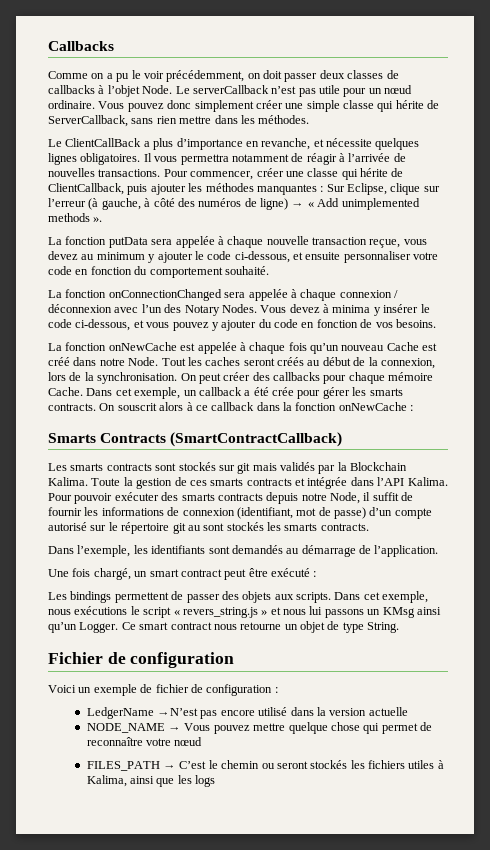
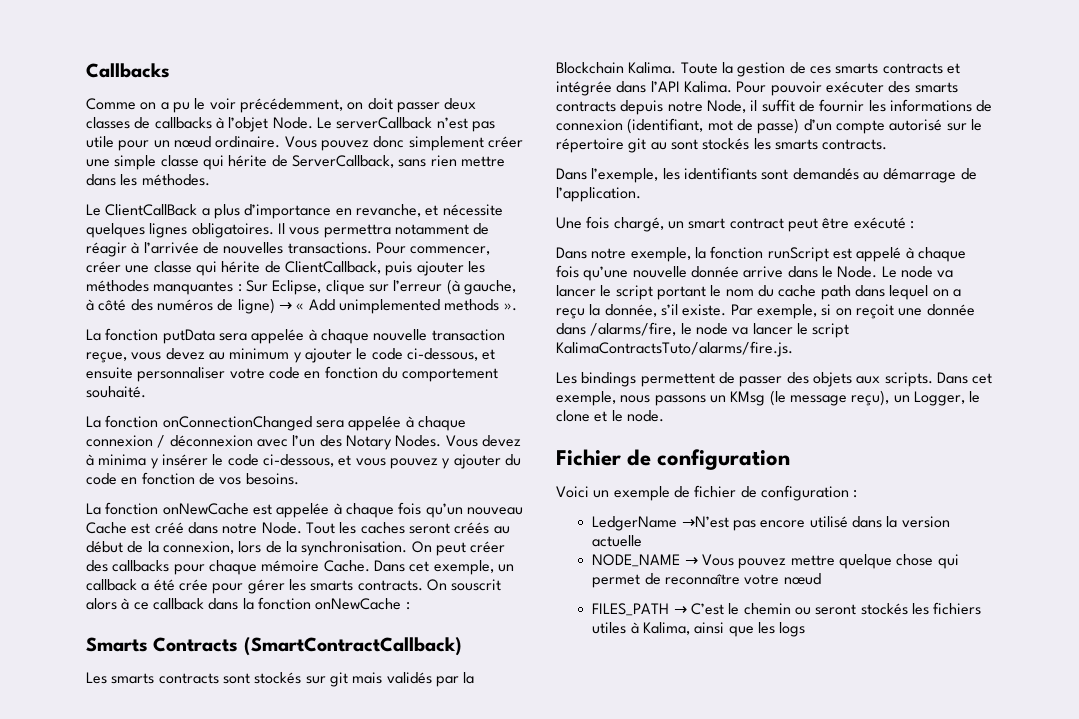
+ Dans notre exemple, la fonction runScript est appelé à chaque fois qu’une nouvelle donnée arrive dans le Node. Le node va lancer le script portant le nom du cache path dans lequel on a reçu la donnée, s’il existe. Par exemple, si on reçoit une donnée dans /alarms/fire, le node va lancer le script KalimaContractsTuto/alarms/fire.js.
- Dans cet exemple, nous exécutions le script « revers_string.js » et nous lui passons un KMsg ainsi qu’un Logger. Ce smart contract nous retourne un objet de type String.
+ Dans cet exemple, nous passons un KMsg (le message reçu), un Logger, le clone et le node.

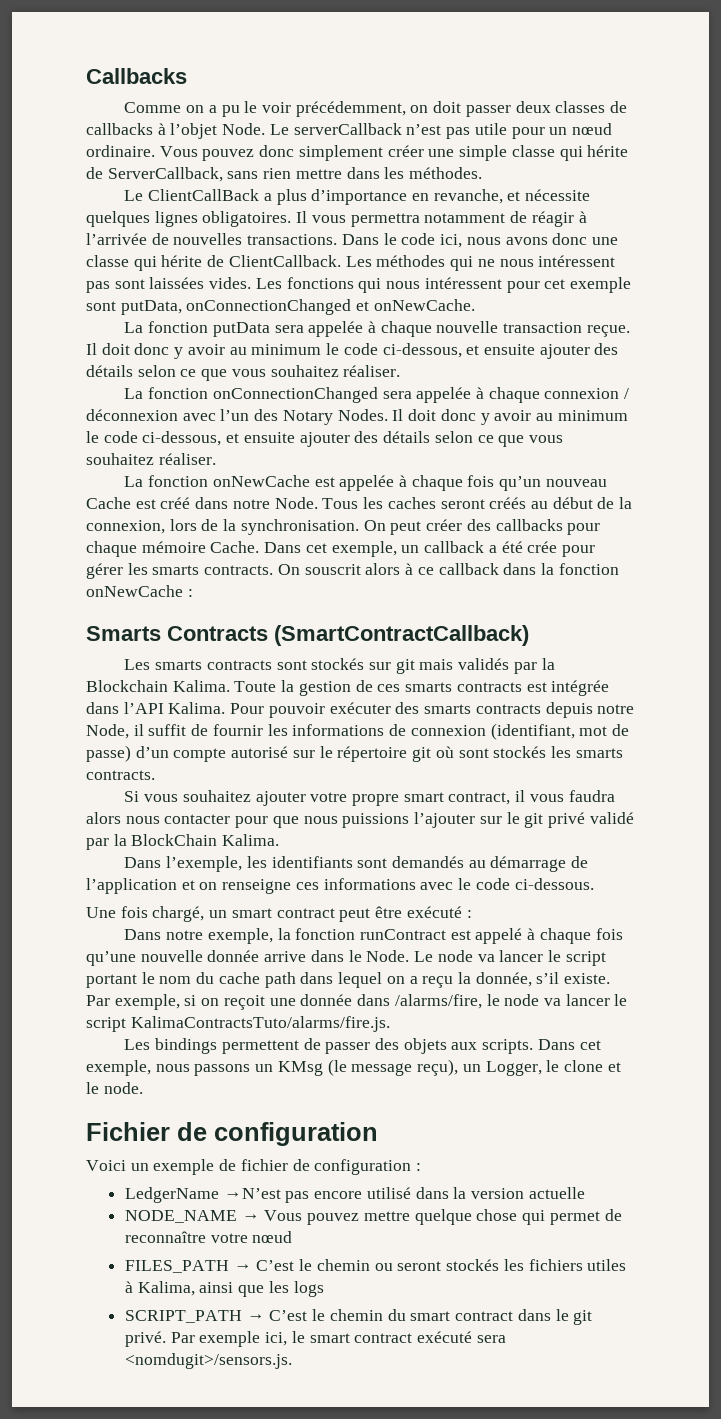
- Pour commencer, créer une classe qui hérite de ClientCallback, puis ajouter les méthodes manquantes : Sur Eclipse, clique sur l’erreur (à gauche, à côté des numéros de ligne) → « Add unimplemented methods ».
+ Dans le code ici, nous avons donc une classe qui hérite de ClientCallback. Les méthodes qui ne nous intéressent pas sont laissées vides. Les fonctions qui nous intéressent pour cet exemple sont putData, onConnectionChanged et onNewCache.
- La fonction putData sera appelée à chaque nouvelle transaction reçue, vous devez au minimum y ajouter le code ci-dessous, et ensuite personnaliser votre code en fonction du comportement souhaité.
+ La fonction putData sera appelée à chaque nouvelle transaction reçue. Il doit donc y avoir au minimum le code ci-dessous, et ensuite ajouter des détails selon ce que vous souhaitez réaliser.
- La fonction onConnectionChanged sera appelée à chaque connexion / déconnexion avec l’un des Notary Nodes. Vous devez à minima y insérer le code ci-dessous, et vous pouvez y ajouter du code en fonction de vos besoins.
+ La fonction onConnectionChanged sera appelée à chaque connexion / déconnexion avec l’un des Notary Nodes. Il doit donc y avoir au minimum le code ci-dessous, et ensuite ajouter des détails selon ce que vous souhaitez réaliser.
- Tout les caches seront créés au début de la connexion, lors de la synchronisation.
+ Tous les caches seront créés au début de la connexion, lors de la synchronisation.
- Toute la gestion de ces smarts contracts et intégrée dans l’API Kalima.
+ Toute la gestion de ces smarts contracts est intégrée dans l’API Kalima.
- Pour pouvoir exécuter des smarts contracts depuis notre Node, il suffit de fournir les informations de connexion (identifiant, mot de passe) d’un compte autorisé sur le répertoire git au sont stockés les smarts contracts.
+ Pour pouvoir exécuter des smarts contracts depuis notre Node, il suffit de fournir les informations de connexion (identifiant, mot de passe) d’un compte autorisé sur le répertoire git où sont stockés les smarts contracts.
+ Si vous souhaitez ajouter votre propre smart contract, il vous faudra alors nous contacter pour que nous puissions l’ajouter sur le git privé validé par la BlockChain Kalima.
- Dans l’exemple, les identifiants sont demandés au démarrage de l’application.
+ Dans l’exemple, les identifiants sont demandés au démarrage de l’application et on renseigne ces informations avec le code ci-dessous.
- Dans notre exemple, la fonction runScript est appelé à chaque fois qu’une nouvelle donnée arrive dans le Node.
+ Dans notre exemple, la fonction runContract est appelé à chaque fois qu’une nouvelle donnée arrive dans le Node.
+ SCRIPT_PATH → C’est le chemin du smart contract dans le git privé. Par exemple ici, le smart contract exécuté sera <nomdugit>/sensors.js.

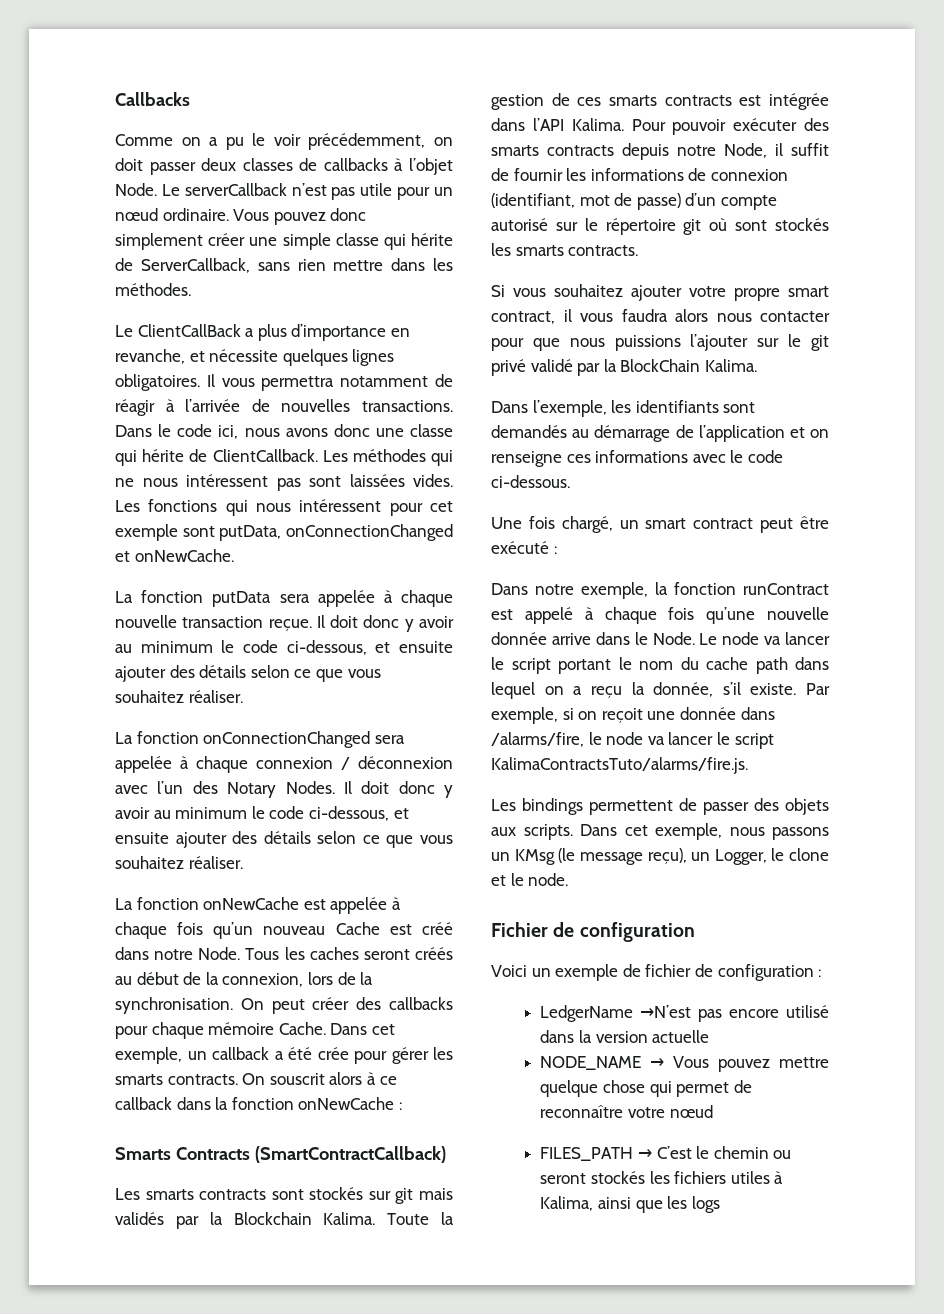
- SCRIPT_PATH → C’est le chemin du smart contract dans le git privé. Par exemple ici, le smart contract exécuté sera <nomdugit>/sensors.js.

